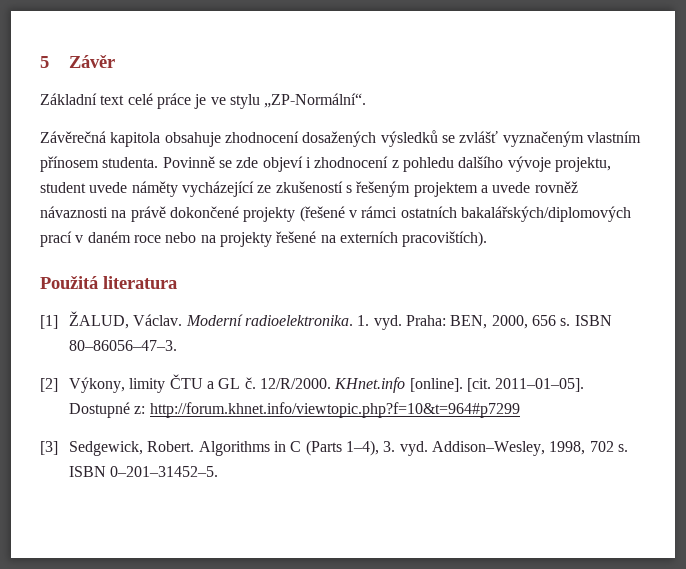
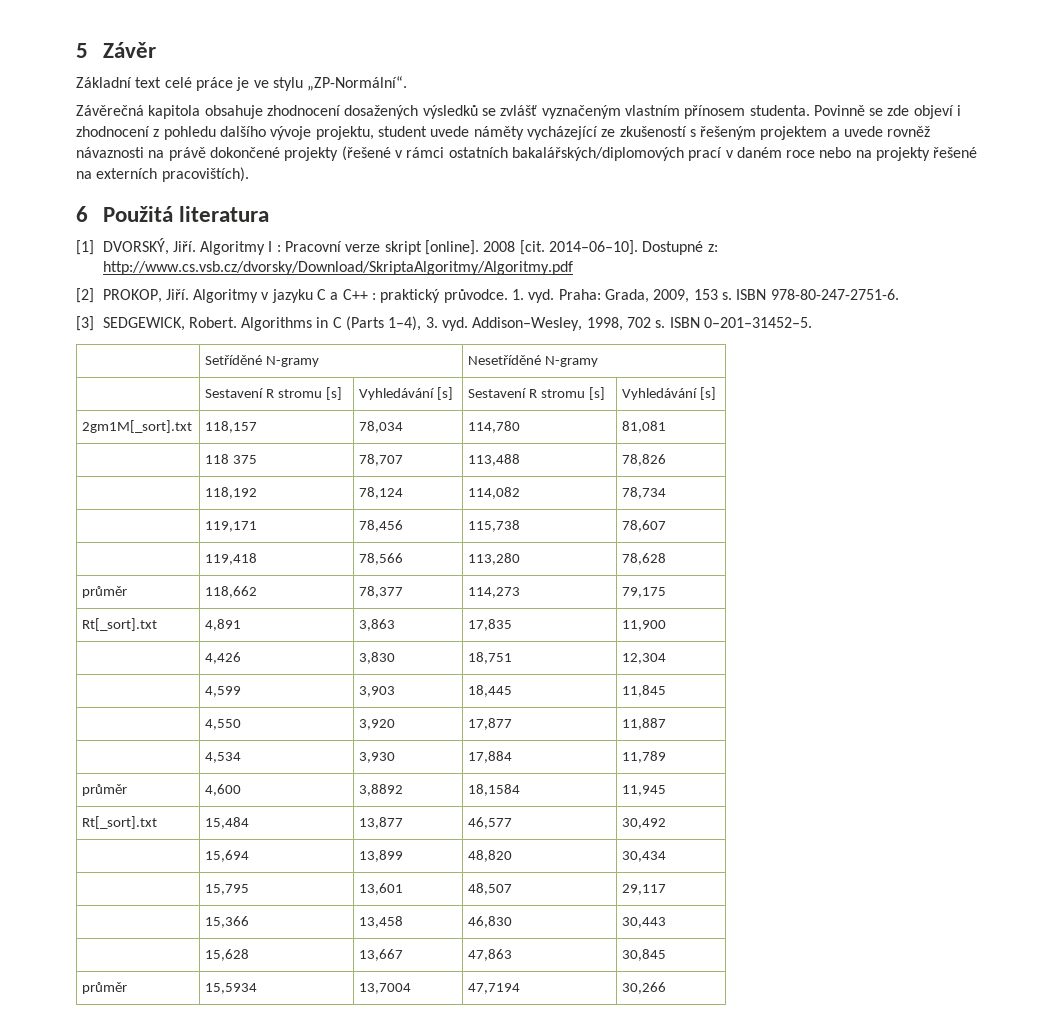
- Použitá literatura
+ 6 Použitá literatura
- [1] ŽALUD, Václav. Moderní radioelektronika. 1. vyd. Praha: BEN, 2000, 656 s. ISBN 80–86056–47–3.
- [2] Výkony, limity ČTU a GL č. 12/R/2000. KHnet.info [online]. [cit. 2011–01–05]. Dostupné z: http://forum.khnet.info/viewtopic.php?f=10&t=964#p7299
- [3] Sedgewick, Robert.
+ [1] DVORSKÝ, Jiří. Algoritmy I : Pracovní verze skript [online]. 2008 [cit. 2014–06–10]. Dostupné z: http://www.cs.vsb.cz/dvorsky/Download/SkriptaAlgoritmy/Algoritmy.pdf
+ [2] PROKOP, Jiří. Algoritmy v jazyku C a C++ : praktický průvodce. 1. vyd. Praha: Grada, 2009, 153 s. ISBN 978-80-247-2751-6.
+ [3] SEDGEWICK, Robert.
+ | Setříděné N-gramy | Nesetříděné N-gramy
+ | Sestavení R stromu [s] | Vyhledávání [s] | Sestavení R stromu [s] | Vyhledávání [s]
+ 2gm1M[_sort].txt | 118,157 | 78,034 | 114,780 | 81,081
+ | 118 375 | 78,707 | 113,488 | 78,826
+ | 118,192 | 78,124 | 114,082 | 78,734
+ | 119,171 | 78,456 | 115,738 | 78,607
+ | 119,418 | 78,566 | 113,280 | 78,628
+ průměr | 118,662 | 78,377 | 114,273 | 79,175
+ Rt[_sort].txt | 4,891 | 3,863 | 17,835 | 11,900
+ | 4,426 | 3,830 | 18,751 | 12,304
+ | 4,599 | 3,903 | 18,445 | 11,845
+ | 4,550 | 3,920 | 17,877 | 11,887
+ | 4,534 | 3,930 | 17,884 | 11,789
+ průměr | 4,600 | 3,8892 | 18,1584 | 11,945
+ Rt[_sort].txt | 15,484 | 13,877 | 46,577 | 30,492
+ | 15,694 | 13,899 | 48,820 | 30,434
+ | 15,795 | 13,601 | 48,507 | 29,117
+ | 15,366 | 13,458 | 46,830 | 30,443
+ | 15,628 | 13,667 | 47,863 | 30,845
+ průměr | 15,5934 | 13,7004 | 47,7194 | 30,266

